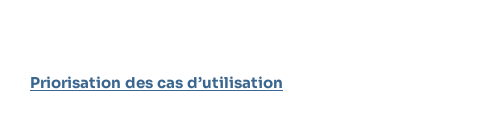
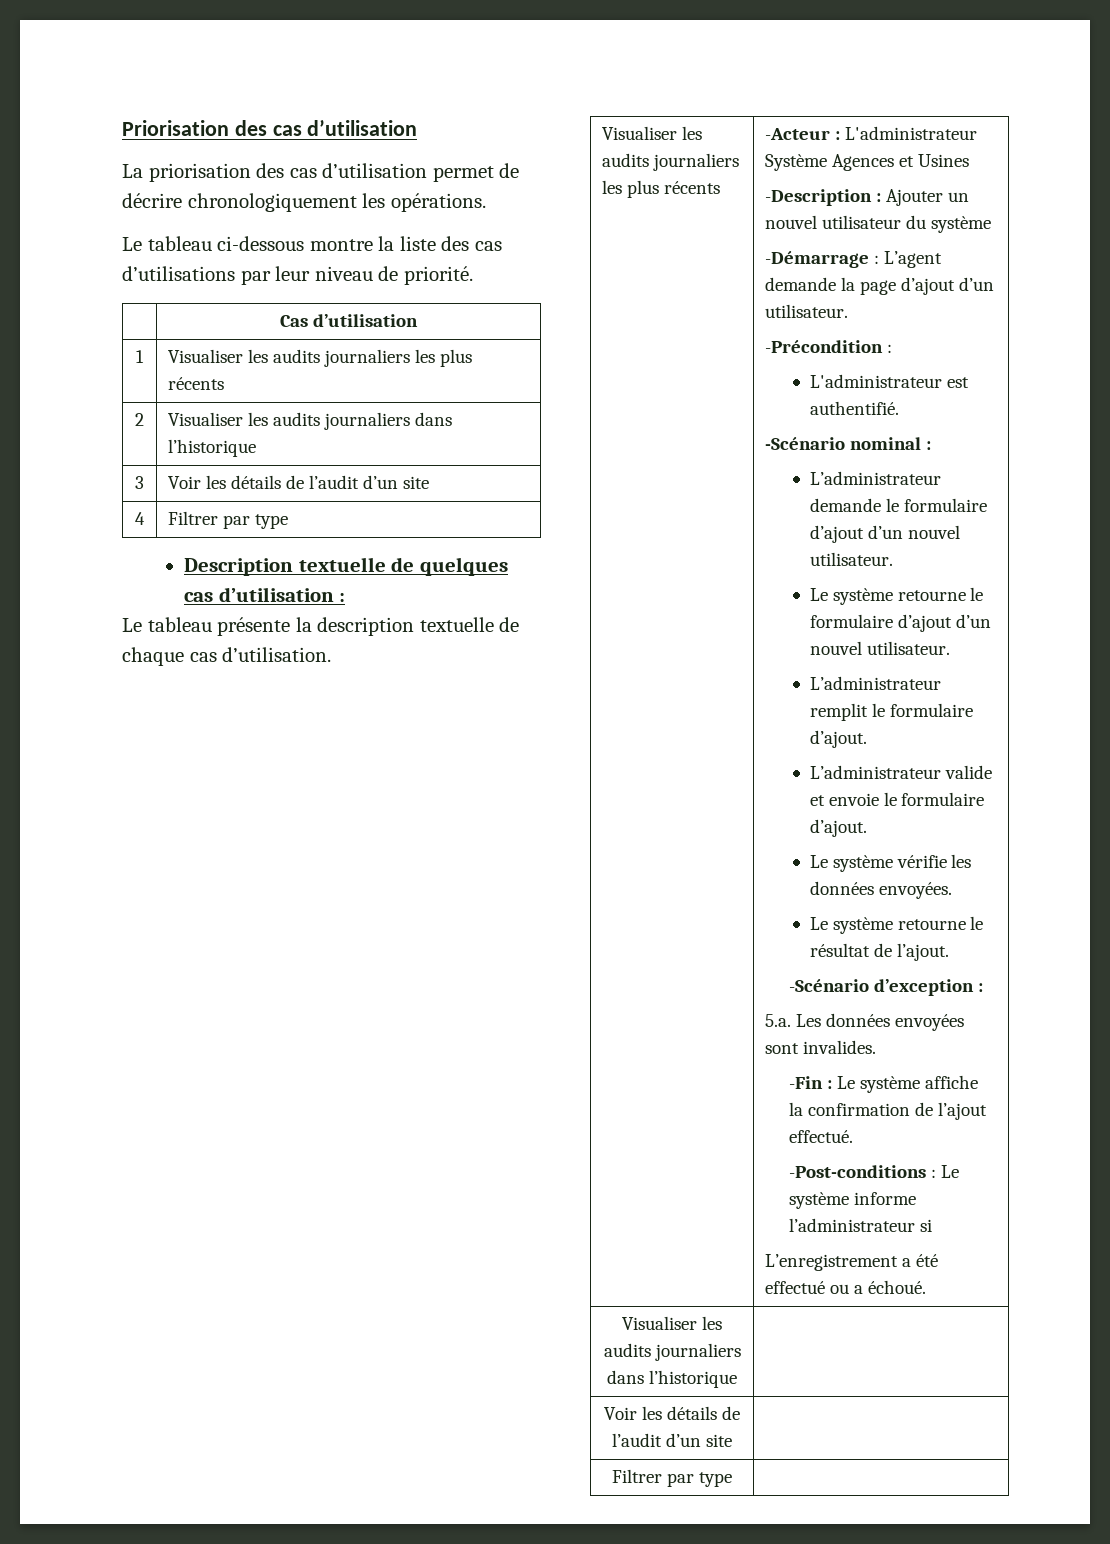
+ La priorisation des cas d’utilisation permet de décrire chronologiquement les opérations.
+ Le tableau ci-dessous montre la liste des cas d’utilisations par leur niveau de priorité.
+ | Cas d’utilisation
+ 1 | Visualiser les audits journaliers les plus récents
+ 2 | Visualiser les audits journaliers dans l’historique
+ 3 | Voir les détails de l’audit d’un site
+ 4 | Filtrer par type
+ Description textuelle de quelques cas d’utilisation :
+ Le tableau présente la description textuelle de chaque cas d’utilisation.
+ Visualiser les audits journaliers les plus récents | -Acteur : L'administrateur Système Agences et Usines
+ -Description : Ajouter un nouvel utilisateur du système
+ -Démarrage : L’agent demande la page d’ajout d’un utilisateur.
+ -Précondition :
+ L'administrateur est authentifié.
+ -Scénario nominal :
+ L’administrateur demande le formulaire d’ajout d’un nouvel utilisateur.
+ Le système retourne le formulaire d’ajout d’un nouvel utilisateur.
+ L’administrateur remplit le formulaire d’ajout.
+ L’administrateur valide et envoie le formulaire d’ajout.
+ Le système vérifie les données envoyées.
+ Le système retourne le résultat de l’ajout.
+ -Scénario d’exception :
+ 5.a. Les données envoyées sont invalides.
+ -Fin : Le système affiche la confirmation de l’ajout effectué.
+ -Post-conditions : Le système informe l’administrateur si
+ L’enregistrement a été effectué ou a échoué.
+ Visualiser les audits journaliers dans l’historique |
+ Voir les détails de l’audit d’un site |
+ Filtrer par type |

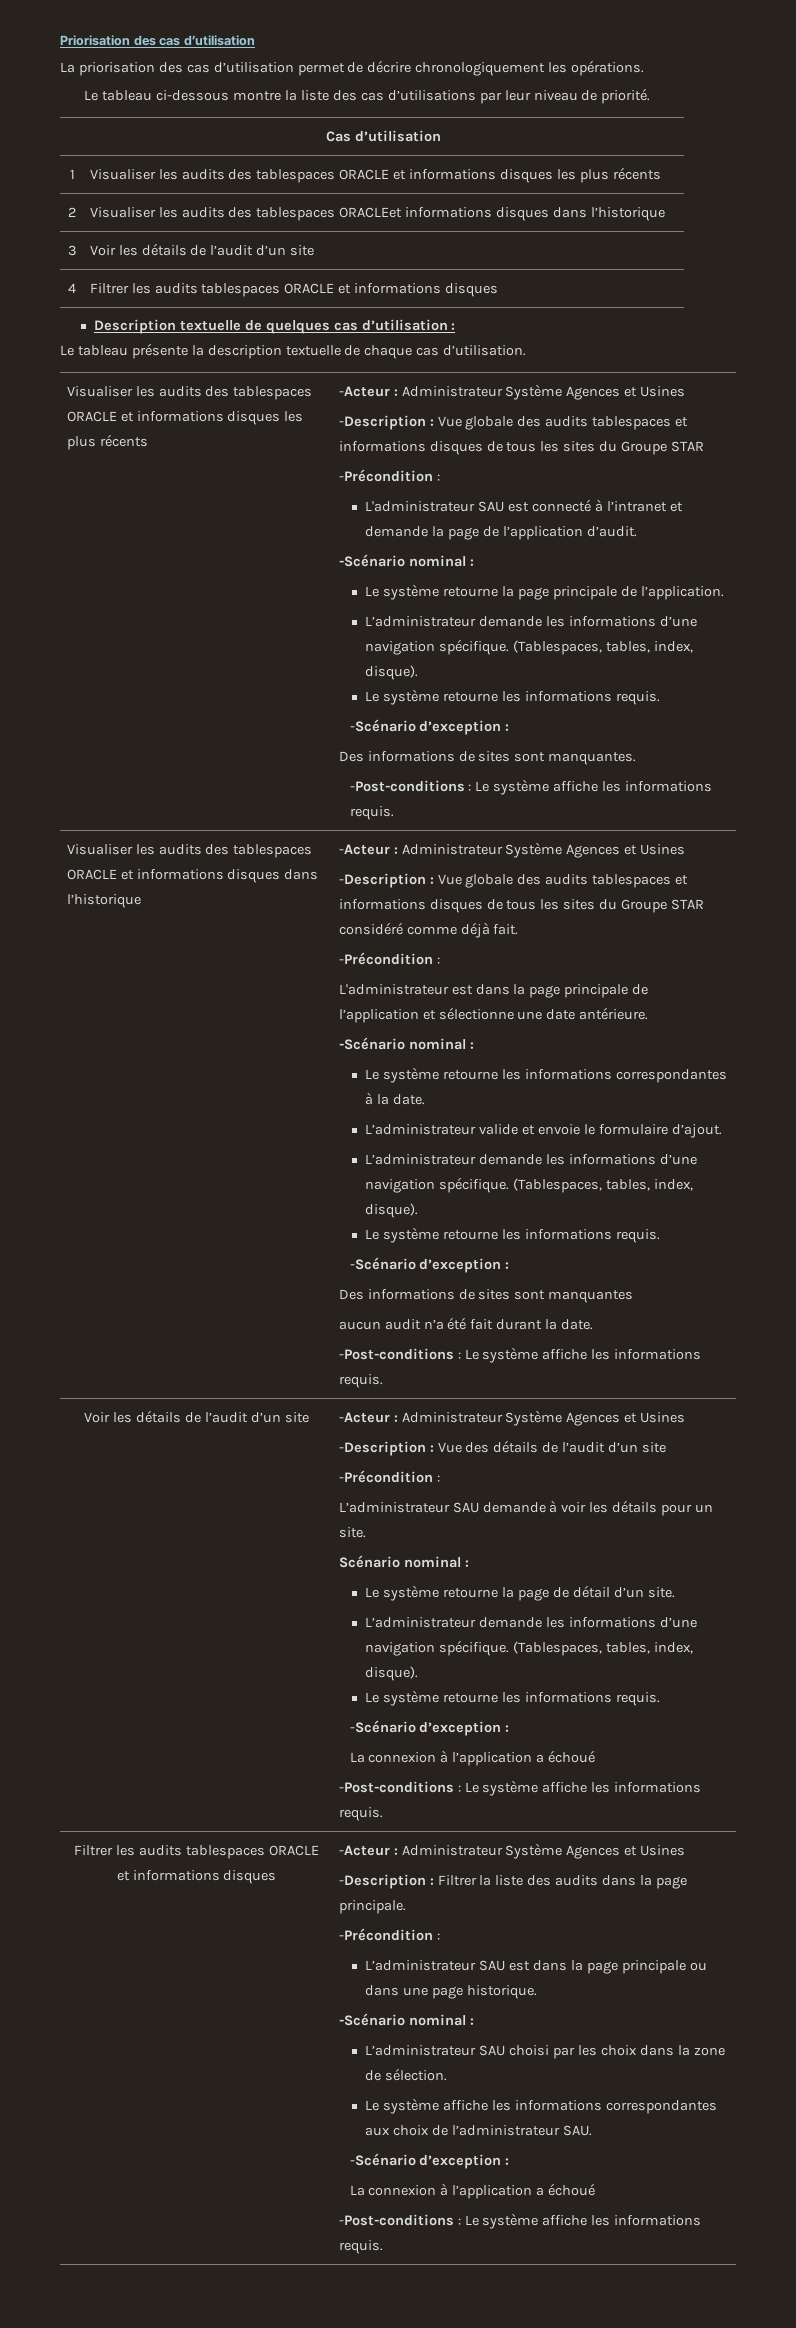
- 1 | Visualiser les audits journaliers les plus récents
+ 1 | Visualiser les audits des tablespaces ORACLE et informations disques les plus récents
- 2 | Visualiser les audits journaliers dans l’historique
+ 2 | Visualiser les audits des tablespaces ORACLEet informations disques dans l’historique
- 4 | Filtrer par type
+ 4 | Filtrer les audits tablespaces ORACLE et informations disques
  Le tableau présente la description textuelle de chaque cas d’utilisation.
- Visualiser les audits journaliers les plus récents | -Acteur : L'administrateur Système Agences et Usines
- -Description : Ajouter un nouvel utilisateur du système
- -Démarrage : L’agent demande la page d’ajout d’un utilisateur.
+ Visualiser les audits des tablespaces ORACLE et informations disques les plus récents | -Acteur : Administrateur Système Agences et Usines
+ -Description : Vue globale des audits tablespaces et informations disques de tous les sites du Groupe STAR
  -Précondition :
- L'administrateur est authentifié.
+ L'administrateur SAU est connecté à l’intranet et demande la page de l’application d’audit.
  -Scénario nominal :
- L’administrateur demande le formulaire d’ajout d’un nouvel utilisateur.
- Le système retourne le formulaire d’ajout d’un nouvel utilisateur.
- L’administrateur remplit le formulaire d’ajout.
+ Le système retourne la page principale de l’application.
+ L’administrateur demande les informations d’une navigation spécifique. (Tablespaces, tables, index, disque).
+ Le système retourne les informations requis.
+ -Scénario d’exception :
+ Des informations de sites sont manquantes.
+ -Post-conditions : Le système affiche les informations requis.
+ Visualiser les audits des tablespaces ORACLE et informations disques dans l’historique | -Acteur : Administrateur Système Agences et Usines
+ -Description : Vue globale des audits tablespaces et informations disques de tous les sites du Groupe STAR considéré comme déjà fait.
+ -Précondition :
+ L'administrateur est dans la page principale de l’application et sélectionne une date antérieure.
+ -Scénario nominal :
+ Le système retourne les informations correspondantes à la date.
  L’administrateur valide et envoie le formulaire d’ajout.
- Le système vérifie les données envoyées.
- Le système retourne le résultat de l’ajout.
+ L’administrateur demande les informations d’une navigation spécifique. (Tablespaces, tables, index, disque).
+ Le système retourne les informations requis.
  -Scénario d’exception :
- 5.a. Les données envoyées sont invalides.
- -Fin : Le système affiche la confirmation de l’ajout effectué.
- -Post-conditions : Le système informe l’administrateur si
- L’enregistrement a été effectué ou a échoué.
- Visualiser les audits journaliers dans l’historique |
+ Des informations de sites sont manquantes
+ aucun audit n’a été fait durant la date.
+ -Post-conditions : Le système affiche les informations requis.
- Voir les détails de l’audit d’un site |
- Filtrer par type |
+ Voir les détails de l’audit d’un site | -Acteur : Administrateur Système Agences et Usines
+ -Description : Vue des détails de l’audit d’un site
+ -Précondition :
+ L’administrateur SAU demande à voir les détails pour un site.
+ Scénario nominal :
+ Le système retourne la page de détail d’un site.
+ L’administrateur demande les informations d’une navigation spécifique. (Tablespaces, tables, index, disque).
+ Le système retourne les informations requis.
+ -Scénario d’exception :
+ La connexion à l’application a échoué
+ -Post-conditions : Le système affiche les informations requis.
+ Filtrer les audits tablespaces ORACLE et informations disques | -Acteur : Administrateur Système Agences et Usines
+ -Description : Filtrer la liste des audits dans la page principale.
+ -Précondition :
+ L’administrateur SAU est dans la page principale ou dans une page historique.
+ -Scénario nominal :
+ L’administrateur SAU choisi par les choix dans la zone de sélection.
+ Le système affiche les informations correspondantes aux choix de l’administrateur SAU.
+ -Scénario d’exception :
+ La connexion à l’application a échoué
+ -Post-conditions : Le système affiche les informations requis.

